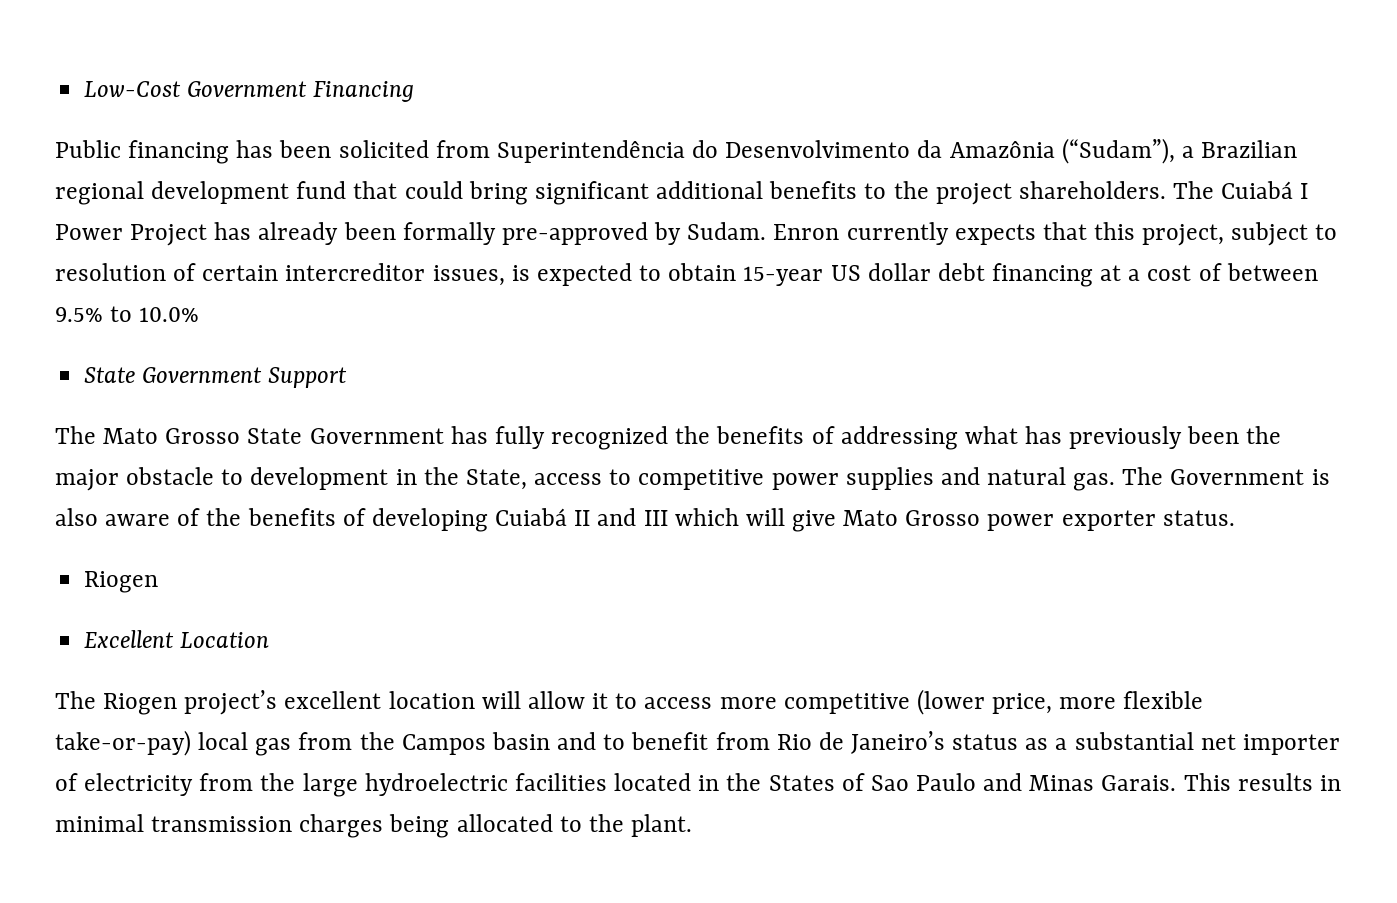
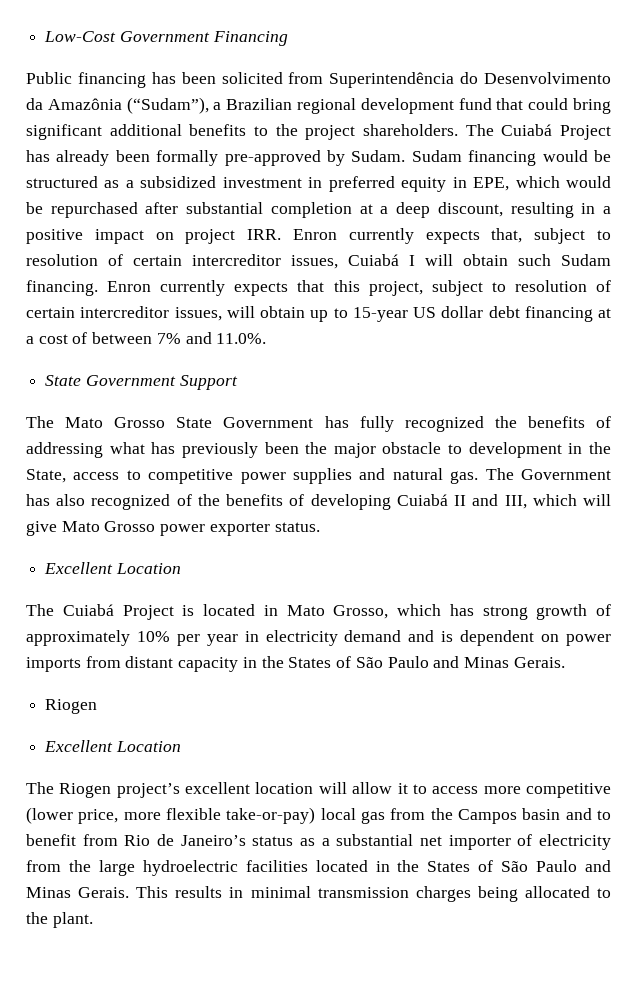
- The Cuiabá I Power Project has already been formally pre-approved by Sudam.
+ The Cuiabá Project has already been formally pre-approved by Sudam.
+ Sudam financing would be structured as a subsidized investment in preferred equity in EPE, which would be repurchased after substantial completion at a deep discount, resulting in a positive impact on project IRR. Enron currently expects that, subject to resolution of certain intercreditor issues, Cuiabá I will obtain such Sudam financing.
- Enron currently expects that this project, subject to resolution of certain intercreditor issues, is expected to obtain 15-year US dollar debt financing at a cost of between 9.5% to 10.0%
+ Enron currently expects that this project, subject to resolution of certain intercreditor issues, will obtain up to 15-year US dollar debt financing at a cost of between 7% and 11.0%.
- The Government is also aware of the benefits of developing Cuiabá II and III which will give Mato Grosso power exporter status.
+ The Government has also recognized of the benefits of developing Cuiabá II and III, which will give Mato Grosso power exporter status.
+ Excellent Location
+ The Cuiabá Project is located in Mato Grosso, which has strong growth of approximately 10% per year in electricity demand and is dependent on power imports from distant capacity in the States of São Paulo and Minas Gerais.
- The Riogen project’s excellent location will allow it to access more competitive (lower price, more flexible take-or-pay) local gas from the Campos basin and to benefit from Rio de Janeiro’s status as a substantial net importer of electricity from the large hydroelectric facilities located in the States of Sao Paulo and Minas Garais.
+ The Riogen project’s excellent location will allow it to access more competitive (lower price, more flexible take-or-pay) local gas from the Campos basin and to benefit from Rio de Janeiro’s status as a substantial net importer of electricity from the large hydroelectric facilities located in the States of São Paulo and Minas Gerais.

